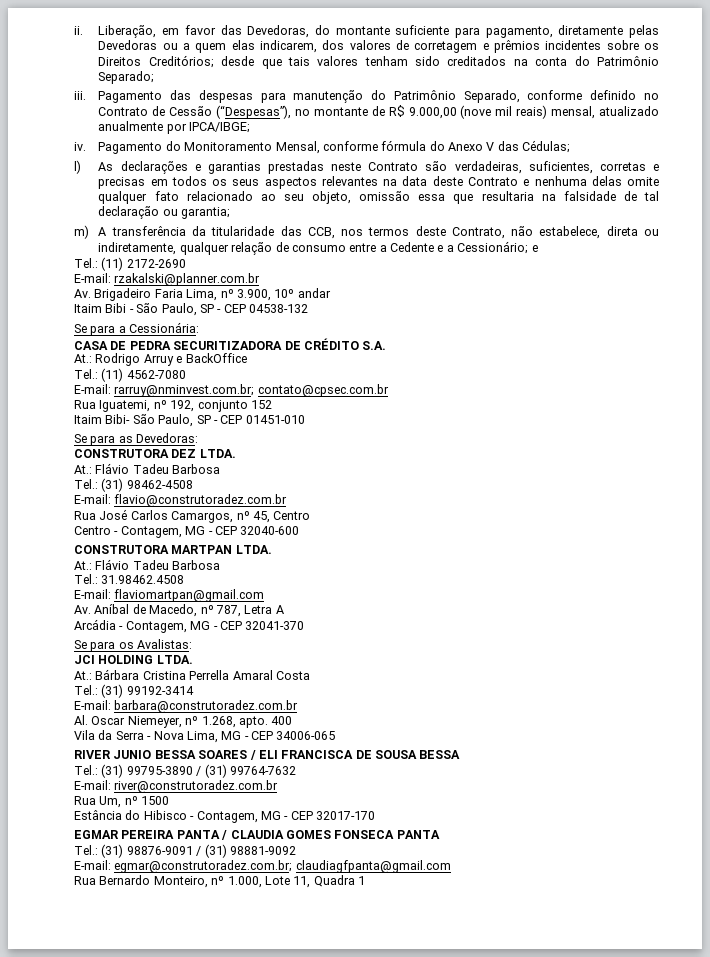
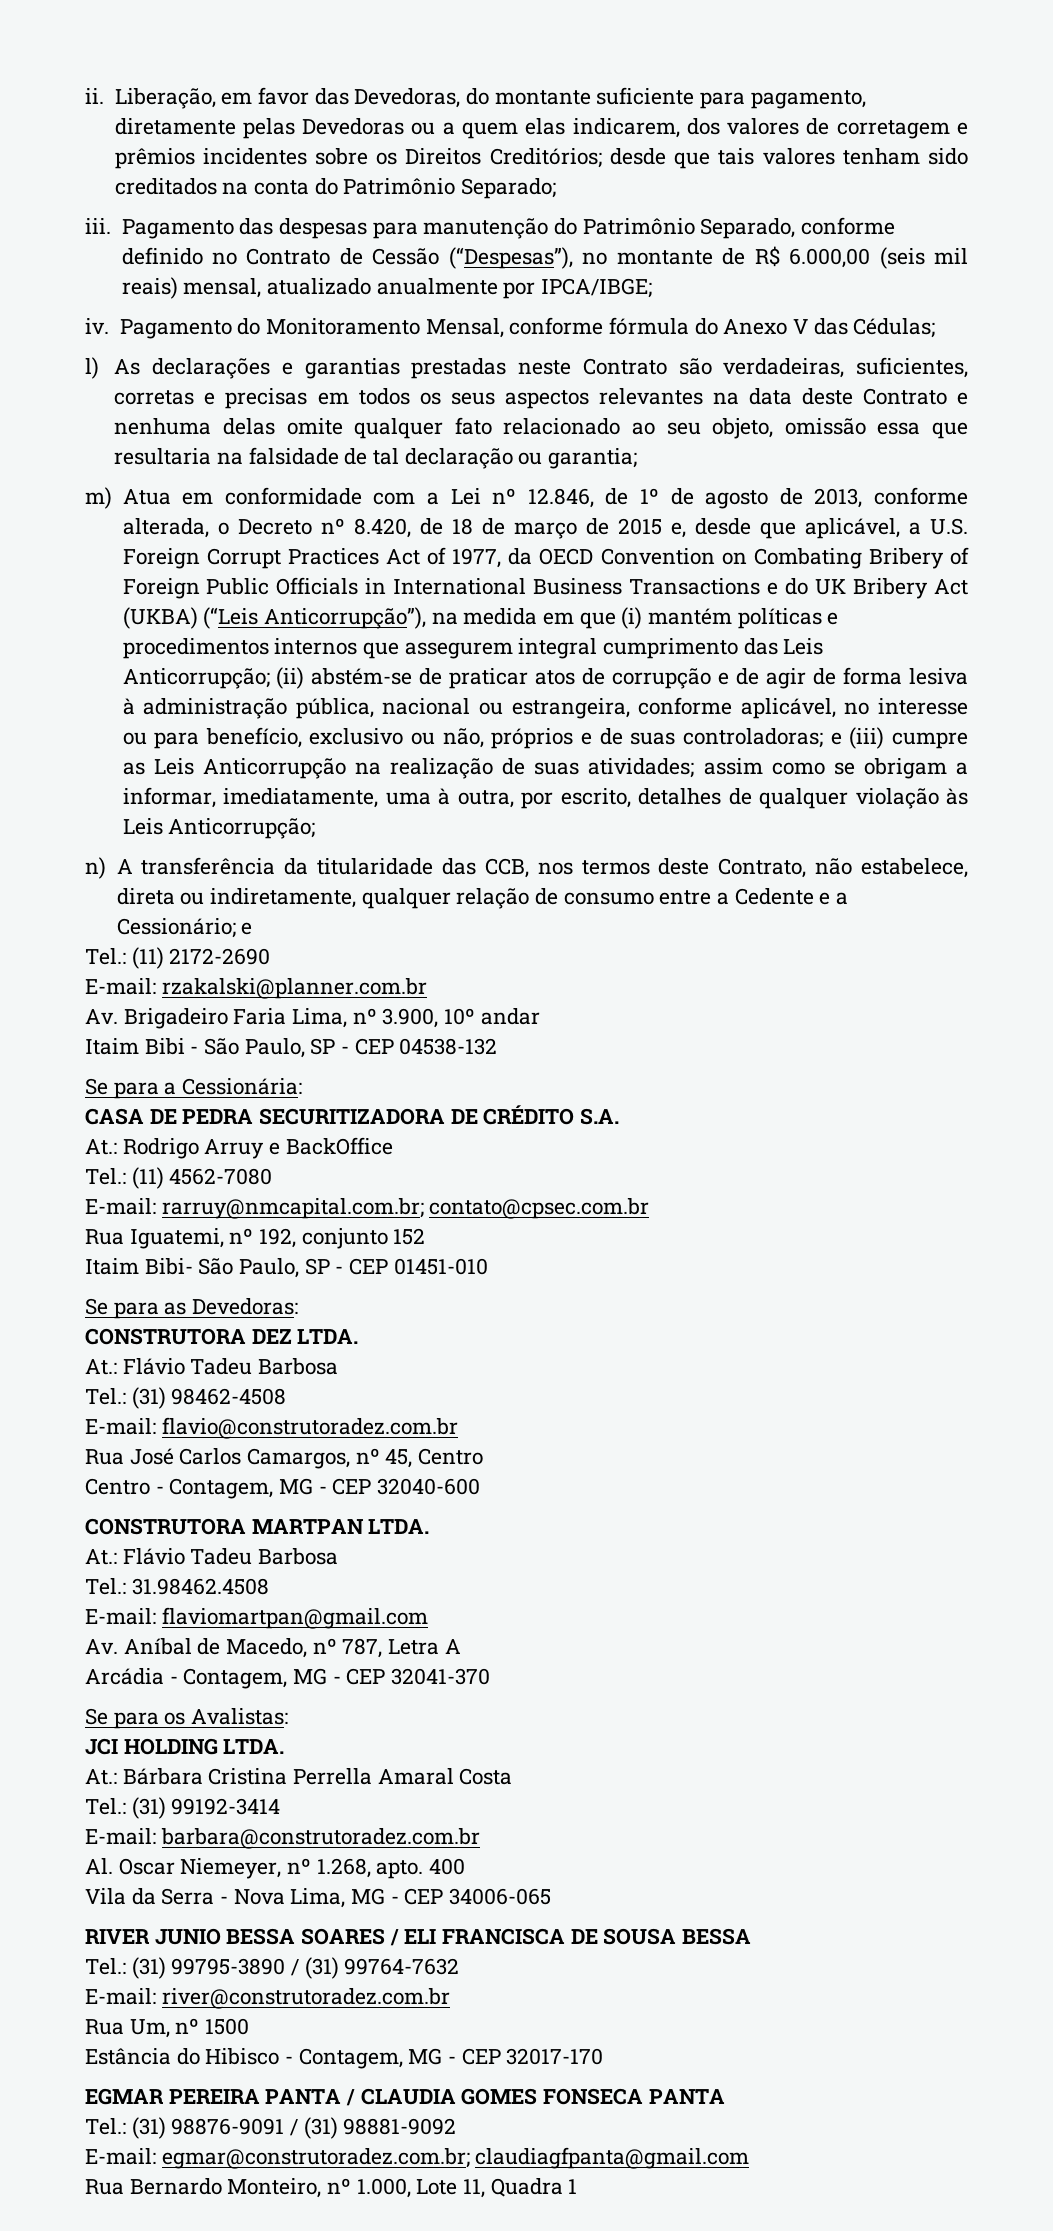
- Pagamento das despesas para manutenção do Patrimônio Separado, conforme definido no Contrato de Cessão (“Despesas”), no montante de R$ 9.000,00 (nove mil reais) mensal, atualizado anualmente por IPCA/IBGE;
+ Pagamento das despesas para manutenção do Patrimônio Separado, conforme definido no Contrato de Cessão (“Despesas”), no montante de R$ 6.000,00 (seis mil reais) mensal, atualizado anualmente por IPCA/IBGE;
- m) A transferência da titularidade das CCB, nos termos deste Contrato, não estabelece, direta ou indiretamente, qualquer relação de consumo entre a Cedente e a Cessionário; e
+ m) Atua em conformidade com a Lei nº 12.846, de 1º de agosto de 2013, conforme alterada, o Decreto nº 8.420, de 18 de março de 2015 e, desde que aplicável, a U.S. Foreign Corrupt Practices Act of 1977, da OECD Convention on Combating Bribery of Foreign Public Officials in International Business Transactions e do UK Bribery Act (UKBA) (“Leis Anticorrupção”), na medida em que (i) mantém políticas e procedimentos internos que assegurem integral cumprimento das Leis Anticorrupção; (ii) abstém-se de praticar atos de corrupção e de agir de forma lesiva à administração pública, nacional ou estrangeira, conforme aplicável, no interesse ou para benefício, exclusivo ou não, próprios e de suas controladoras; e (iii) cumpre as Leis Anticorrupção na realização de suas atividades; assim como se obrigam a informar, imediatamente, uma à outra, por escrito, detalhes de qualquer violação às Leis Anticorrupção;
+ n) A transferência da titularidade das CCB, nos termos deste Contrato, não estabelece, direta ou indiretamente, qualquer relação de consumo entre a Cedente e a Cessionário; e
- E-mail: rarruy@nminvest.com.br; contato@cpsec.com.br
+ E-mail: rarruy@nmcapital.com.br; contato@cpsec.com.br

